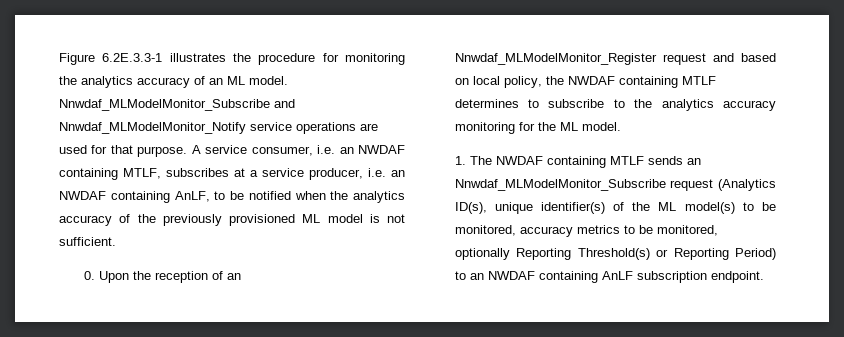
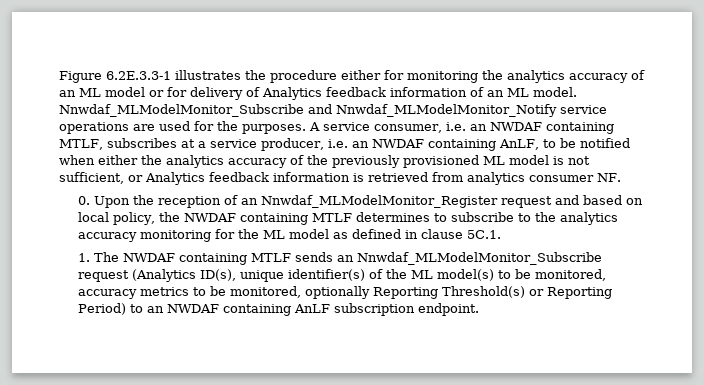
- Figure 6.2E.3.3-1 illustrates the procedure for monitoring the analytics accuracy of an ML model.
+ Figure 6.2E.3.3-1 illustrates the procedure either for monitoring the analytics accuracy of an ML model or for delivery of Analytics feedback information of an ML model.
- Nnwdaf_MLModelMonitor_Subscribe and Nnwdaf_MLModelMonitor_Notify service operations are used for that purpose.
+ Nnwdaf_MLModelMonitor_Subscribe and Nnwdaf_MLModelMonitor_Notify service operations are used for the purposes.
- A service consumer, i.e. an NWDAF containing MTLF, subscribes at a service producer, i.e. an NWDAF containing AnLF, to be notified when the analytics accuracy of the previously provisioned ML model is not sufficient.
+ A service consumer, i.e. an NWDAF containing MTLF, subscribes at a service producer, i.e. an NWDAF containing AnLF, to be notified when either the analytics accuracy of the previously provisioned ML model is not sufficient, or Analytics feedback information is retrieved from analytics consumer NF.
- 0. Upon the reception of an Nnwdaf_MLModelMonitor_Register request and based on local policy, the NWDAF containing MTLF determines to subscribe to the analytics accuracy monitoring for the ML model.
+ 0. Upon the reception of an Nnwdaf_MLModelMonitor_Register request and based on local policy, the NWDAF containing MTLF determines to subscribe to the analytics accuracy monitoring for the ML model as defined in clause 5C.1.

